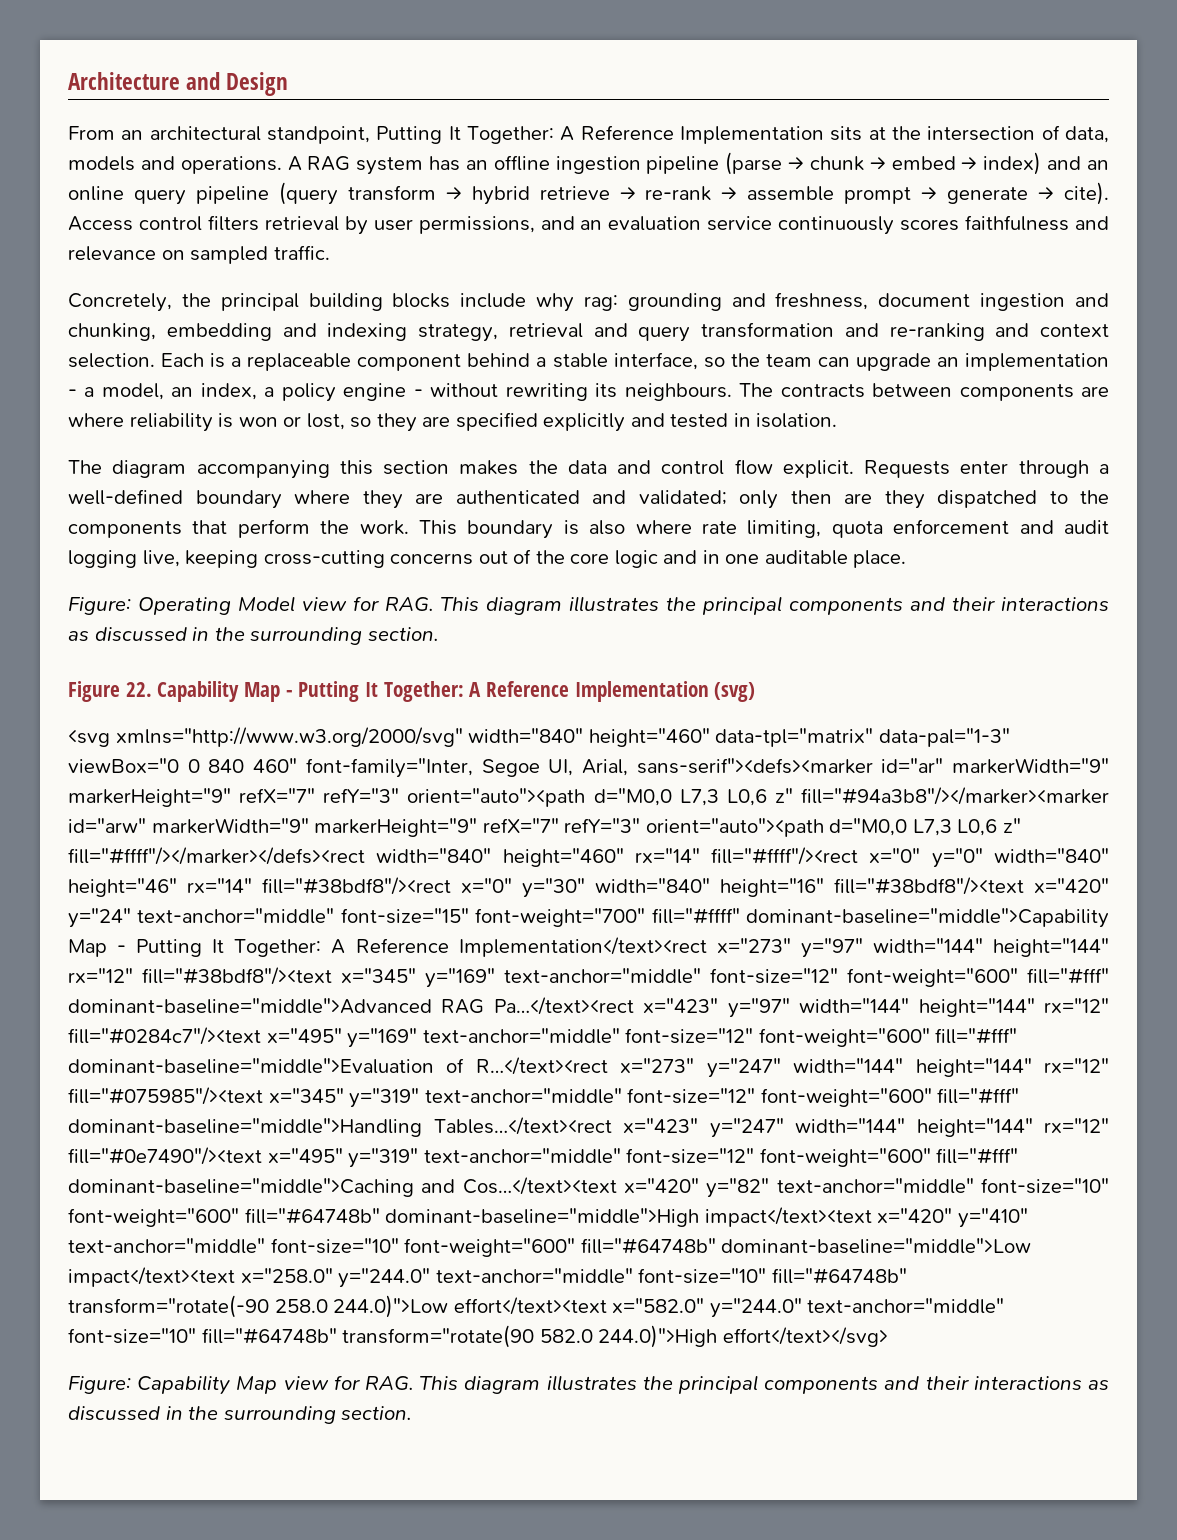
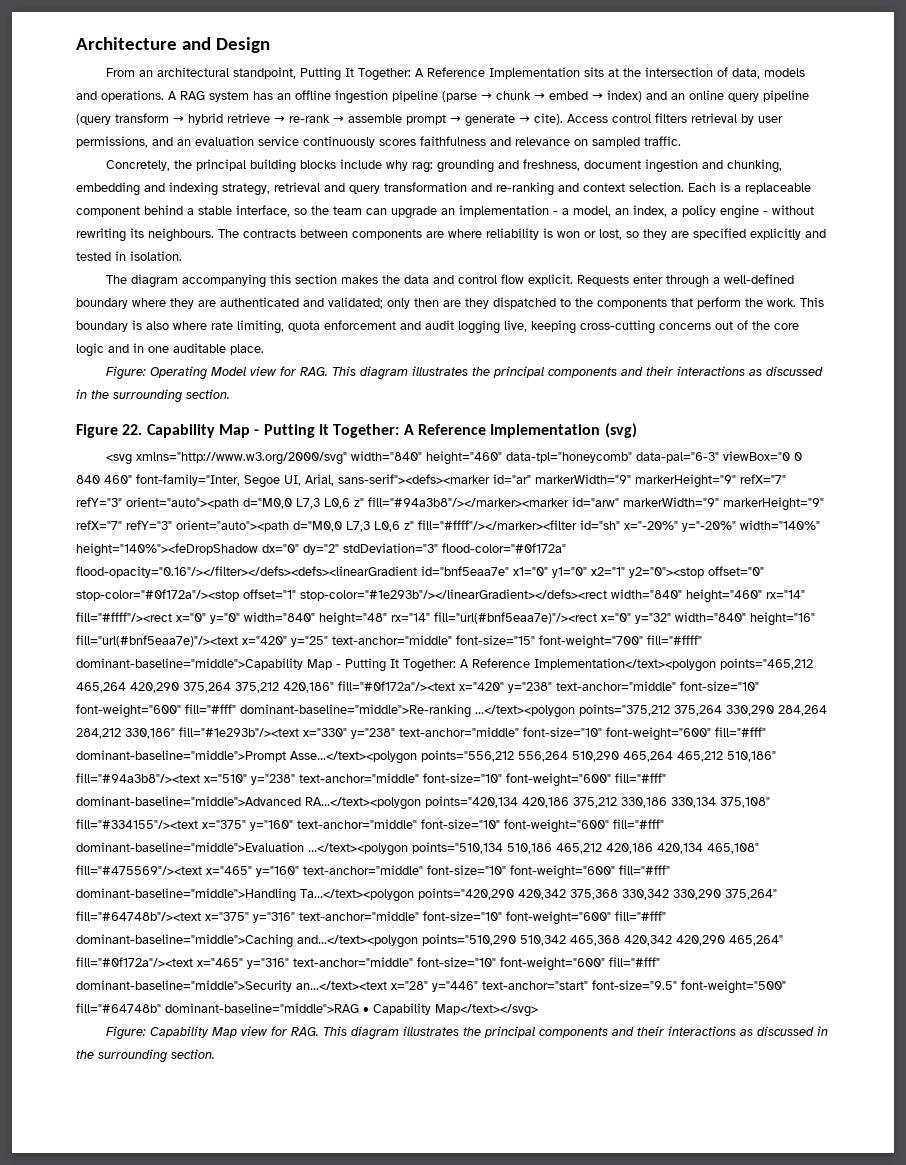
- <svg xmlns="http://www.w3.org/2000/svg" width="840" height="460" data-tpl="matrix" data-pal="1-3" viewBox="0 0 840 460" font-family="Inter, Segoe UI, Arial, sans-serif"><defs><marker id="ar" markerWidth="9" markerHeight="9" refX="7" refY="3" orient="auto"><path d="M0,0 L7,3 L0,6 z" fill="#94a3b8"/></marker><marker id="arw" markerWidth="9" markerHeight="9" refX="7" refY="3" orient="auto"><path d="M0,0 L7,3 L0,6 z" fill="#ffff"/></marker></defs><rect width="840" height="460" rx="14" fill="#ffff"/><rect x="0" y="0" width="840" height="46" rx="14" fill="#38bdf8"/><rect x="0" y="30" width="840" height="16" fill="#38bdf8"/><text x="420" y="24" text-anchor="middle" font-size="15" font-weight="700" fill="#ffff" dominant-baseline="middle">Capability Map - Putting It Together: A Reference Implementation</text><rect x="273" y="97" width="144" height="144" rx="12" fill="#38bdf8"/><text x="345" y="169" text-anchor="middle" font-size="12" font-weight="600" fill="#fff" dominant-baseline="middle">Advanced RAG Pa…</text><rect x="423" y="97" width="144" height="144" rx="12" fill="#0284c7"/><text x="495" y="169" text-anchor="middle" font-size="12" font-weight="600" fill="#fff" dominant-baseline="middle">Evaluation of R…</text><rect x="273" y="247" width="144" height="144" rx="12" fill="#075985"/><text x="345" y="319" text-anchor="middle" font-size="12" font-weight="600" fill="#fff" dominant-baseline="middle">Handling Tables…</text><rect x="423" y="247" width="144" height="144" rx="12" fill="#0e7490"/><text x="495" y="319" text-anchor="middle" font-size="12" font-weight="600" fill="#fff" dominant-baseline="middle">Caching and Cos…</text><text x="420" y="82" text-anchor="middle" font-size="10" font-weight="600" fill="#64748b" dominant-baseline="middle">High impact</text><text x="420" y="410" text-anchor="middle" font-size="10" font-weight="600" fill="#64748b" dominant-baseline="middle">Low impact</text><text x="258.0" y="244.0" text-anchor="middle" font-size="10" fill="#64748b" transform="rotate(-90 258.0 244.0)">Low effort</text><text x="582.0" y="244.0" text-anchor="middle" font-size="10" fill="#64748b" transform="rotate(90 582.0 244.0)">High effort</text></svg>
+ <svg xmlns="http://www.w3.org/2000/svg" width="840" height="460" data-tpl="honeycomb" data-pal="6-3" viewBox="0 0 840 460" font-family="Inter, Segoe UI, Arial, sans-serif"><defs><marker id="ar" markerWidth="9" markerHeight="9" refX="7" refY="3" orient="auto"><path d="M0,0 L7,3 L0,6 z" fill="#94a3b8"/></marker><marker id="arw" markerWidth="9" markerHeight="9" refX="7" refY="3" orient="auto"><path d="M0,0 L7,3 L0,6 z" fill="#ffff"/></marker><filter id="sh" x="-20%" y="-20%" width="140%" height="140%"><feDropShadow dx="0" dy="2" stdDeviation="3" flood-color="#0f172a" flood-opacity="0.16"/></filter></defs><defs><linearGradient id="bnf5eaa7e" x1="0" y1="0" x2="1" y2="0"><stop offset="0" stop-color="#0f172a"/><stop offset="1" stop-color="#1e293b"/></linearGradient></defs><rect width="840" height="460" rx="14" fill="#ffff"/><rect x="0" y="0" width="840" height="48" rx="14" fill="url(#bnf5eaa7e)"/><rect x="0" y="32" width="840" height="16" fill="url(#bnf5eaa7e)"/><text x="420" y="25" text-anchor="middle" font-size="15" font-weight="700" fill="#ffff" dominant-baseline="middle">Capability Map - Putting It Together: A Reference Implementation</text><polygon points="465,212 465,264 420,290 375,264 375,212 420,186" fill="#0f172a"/><text x="420" y="238" text-anchor="middle" font-size="10" font-weight="600" fill="#fff" dominant-baseline="middle">Re-ranking …</text><polygon points="375,212 375,264 330,290 284,264 284,212 330,186" fill="#1e293b"/><text x="330" y="238" text-anchor="middle" font-size="10" font-weight="600" fill="#fff" dominant-baseline="middle">Prompt Asse…</text><polygon points="556,212 556,264 510,290 465,264 465,212 510,186" fill="#94a3b8"/><text x="510" y="238" text-anchor="middle" font-size="10" font-weight="600" fill="#fff" dominant-baseline="middle">Advanced RA…</text><polygon points="420,134 420,186 375,212 330,186 330,134 375,108" fill="#334155"/><text x="375" y="160" text-anchor="middle" font-size="10" font-weight="600" fill="#fff" dominant-baseline="middle">Evaluation …</text><polygon points="510,134 510,186 465,212 420,186 420,134 465,108" fill="#475569"/><text x="465" y="160" text-anchor="middle" font-size="10" font-weight="600" fill="#fff" dominant-baseline="middle">Handling Ta…</text><polygon points="420,290 420,342 375,368 330,342 330,290 375,264" fill="#64748b"/><text x="375" y="316" text-anchor="middle" font-size="10" font-weight="600" fill="#fff" dominant-baseline="middle">Caching and…</text><polygon points="510,290 510,342 465,368 420,342 420,290 465,264" fill="#0f172a"/><text x="465" y="316" text-anchor="middle" font-size="10" font-weight="600" fill="#fff" dominant-baseline="middle">Security an…</text><text x="28" y="446" text-anchor="start" font-size="9.5" font-weight="500" fill="#64748b" dominant-baseline="middle">RAG • Capability Map</text></svg>

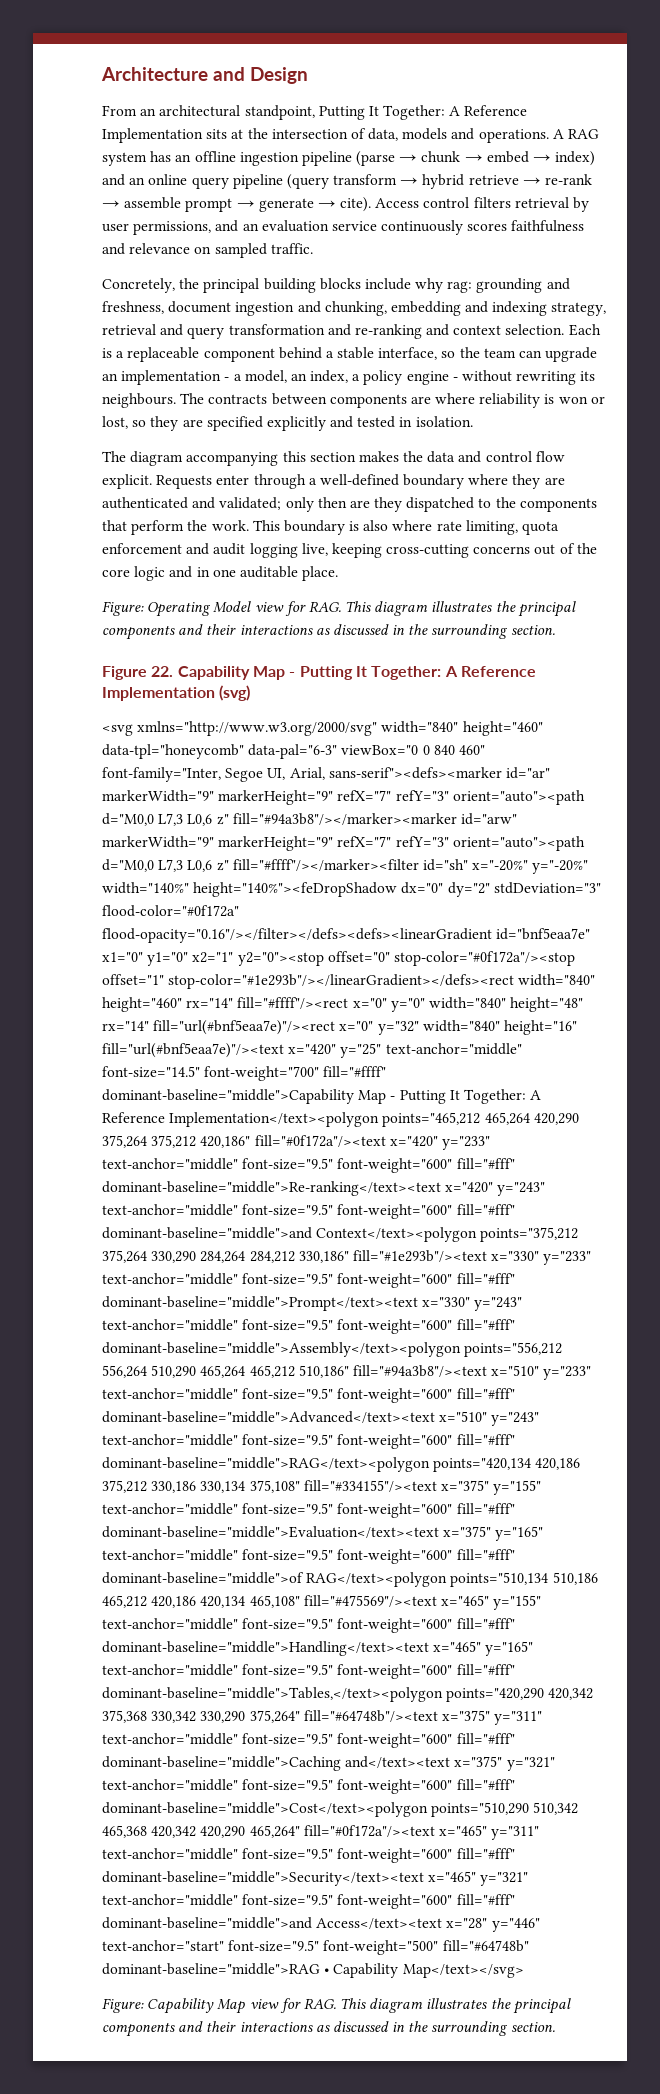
- <svg xmlns="http://www.w3.org/2000/svg" width="840" height="460" data-tpl="honeycomb" data-pal="6-3" viewBox="0 0 840 460" font-family="Inter, Segoe UI, Arial, sans-serif"><defs><marker id="ar" markerWidth="9" markerHeight="9" refX="7" refY="3" orient="auto"><path d="M0,0 L7,3 L0,6 z" fill="#94a3b8"/></marker><marker id="arw" markerWidth="9" markerHeight="9" refX="7" refY="3" orient="auto"><path d="M0,0 L7,3 L0,6 z" fill="#ffff"/></marker><filter id="sh" x="-20%" y="-20%" width="140%" height="140%"><feDropShadow dx="0" dy="2" stdDeviation="3" flood-color="#0f172a" flood-opacity="0.16"/></filter></defs><defs><linearGradient id="bnf5eaa7e" x1="0" y1="0" x2="1" y2="0"><stop offset="0" stop-color="#0f172a"/><stop offset="1" stop-color="#1e293b"/></linearGradient></defs><rect width="840" height="460" rx="14" fill="#ffff"/><rect x="0" y="0" width="840" height="48" rx="14" fill="url(#bnf5eaa7e)"/><rect x="0" y="32" width="840" height="16" fill="url(#bnf5eaa7e)"/><text x="420" y="25" text-anchor="middle" font-size="15" font-weight="700" fill="#ffff" dominant-baseline="middle">Capability Map - Putting It Together:
+ <svg xmlns="http://www.w3.org/2000/svg" width="840" height="460" data-tpl="honeycomb" data-pal="6-3" viewBox="0 0 840 460" font-family="Inter, Segoe UI, Arial, sans-serif"><defs><marker id="ar" markerWidth="9" markerHeight="9" refX="7" refY="3" orient="auto"><path d="M0,0 L7,3 L0,6 z" fill="#94a3b8"/></marker><marker id="arw" markerWidth="9" markerHeight="9" refX="7" refY="3" orient="auto"><path d="M0,0 L7,3 L0,6 z" fill="#ffff"/></marker><filter id="sh" x="-20%" y="-20%" width="140%" height="140%"><feDropShadow dx="0" dy="2" stdDeviation="3" flood-color="#0f172a" flood-opacity="0.16"/></filter></defs><defs><linearGradient id="bnf5eaa7e" x1="0" y1="0" x2="1" y2="0"><stop offset="0" stop-color="#0f172a"/><stop offset="1" stop-color="#1e293b"/></linearGradient></defs><rect width="840" height="460" rx="14" fill="#ffff"/><rect x="0" y="0" width="840" height="48" rx="14" fill="url(#bnf5eaa7e)"/><rect x="0" y="32" width="840" height="16" fill="url(#bnf5eaa7e)"/><text x="420" y="25" text-anchor="middle" font-size="14.5" font-weight="700" fill="#ffff" dominant-baseline="middle">Capability Map - Putting It Together:
- A Reference Implementation</text><polygon points="465,212 465,264 420,290 375,264 375,212 420,186" fill="#0f172a"/><text x="420" y="238" text-anchor="middle" font-size="10" font-weight="600" fill="#fff" dominant-baseline="middle">Re-ranking …</text><polygon points="375,212 375,264 330,290 284,264 284,212 330,186" fill="#1e293b"/><text x="330" y="238" text-anchor="middle" font-size="10" font-weight="600" fill="#fff" dominant-baseline="middle">Prompt Asse…</text><polygon points="556,212 556,264 510,290 465,264 465,212 510,186" fill="#94a3b8"/><text x="510" y="238" text-anchor="middle" font-size="10" font-weight="600" fill="#fff" dominant-baseline="middle">Advanced RA…</text><polygon points="420,134 420,186 375,212 330,186 330,134 375,108" fill="#334155"/><text x="375" y="160" text-anchor="middle" font-size="10" font-weight="600" fill="#fff" dominant-baseline="middle">Evaluation …</text><polygon points="510,134 510,186 465,212 420,186 420,134 465,108" fill="#475569"/><text x="465" y="160" text-anchor="middle" font-size="10" font-weight="600" fill="#fff" dominant-baseline="middle">Handling Ta…</text><polygon points="420,290 420,342 375,368 330,342 330,290 375,264" fill="#64748b"/><text x="375" y="316" text-anchor="middle" font-size="10" font-weight="600" fill="#fff" dominant-baseline="middle">Caching and…</text><polygon points="510,290 510,342 465,368 420,342 420,290 465,264" fill="#0f172a"/><text x="465" y="316" text-anchor="middle" font-size="10" font-weight="600" fill="#fff" dominant-baseline="middle">Security an…</text><text x="28" y="446" text-anchor="start" font-size="9.5" font-weight="500" fill="#64748b" dominant-baseline="middle">RAG • Capability Map</text></svg>
+ A Reference Implementation</text><polygon points="465,212 465,264 420,290 375,264 375,212 420,186" fill="#0f172a"/><text x="420" y="233" text-anchor="middle" font-size="9.5" font-weight="600" fill="#fff" dominant-baseline="middle">Re-ranking</text><text x="420" y="243" text-anchor="middle" font-size="9.5" font-weight="600" fill="#fff" dominant-baseline="middle">and Context</text><polygon points="375,212 375,264 330,290 284,264 284,212 330,186" fill="#1e293b"/><text x="330" y="233" text-anchor="middle" font-size="9.5" font-weight="600" fill="#fff" dominant-baseline="middle">Prompt</text><text x="330" y="243" text-anchor="middle" font-size="9.5" font-weight="600" fill="#fff" dominant-baseline="middle">Assembly</text><polygon points="556,212 556,264 510,290 465,264 465,212 510,186" fill="#94a3b8"/><text x="510" y="233" text-anchor="middle" font-size="9.5" font-weight="600" fill="#fff" dominant-baseline="middle">Advanced</text><text x="510" y="243" text-anchor="middle" font-size="9.5" font-weight="600" fill="#fff" dominant-baseline="middle">RAG</text><polygon points="420,134 420,186 375,212 330,186 330,134 375,108" fill="#334155"/><text x="375" y="155" text-anchor="middle" font-size="9.5" font-weight="600" fill="#fff" dominant-baseline="middle">Evaluation</text><text x="375" y="165" text-anchor="middle" font-size="9.5" font-weight="600" fill="#fff" dominant-baseline="middle">of RAG</text><polygon points="510,134 510,186 465,212 420,186 420,134 465,108" fill="#475569"/><text x="465" y="155" text-anchor="middle" font-size="9.5" font-weight="600" fill="#fff" dominant-baseline="middle">Handling</text><text x="465" y="165" text-anchor="middle" font-size="9.5" font-weight="600" fill="#fff" dominant-baseline="middle">Tables,</text><polygon points="420,290 420,342 375,368 330,342 330,290 375,264" fill="#64748b"/><text x="375" y="311" text-anchor="middle" font-size="9.5" font-weight="600" fill="#fff" dominant-baseline="middle">Caching and</text><text x="375" y="321" text-anchor="middle" font-size="9.5" font-weight="600" fill="#fff" dominant-baseline="middle">Cost</text><polygon points="510,290 510,342 465,368 420,342 420,290 465,264" fill="#0f172a"/><text x="465" y="311" text-anchor="middle" font-size="9.5" font-weight="600" fill="#fff" dominant-baseline="middle">Security</text><text x="465" y="321" text-anchor="middle" font-size="9.5" font-weight="600" fill="#fff" dominant-baseline="middle">and Access</text><text x="28" y="446" text-anchor="start" font-size="9.5" font-weight="500" fill="#64748b" dominant-baseline="middle">RAG • Capability Map</text></svg>

